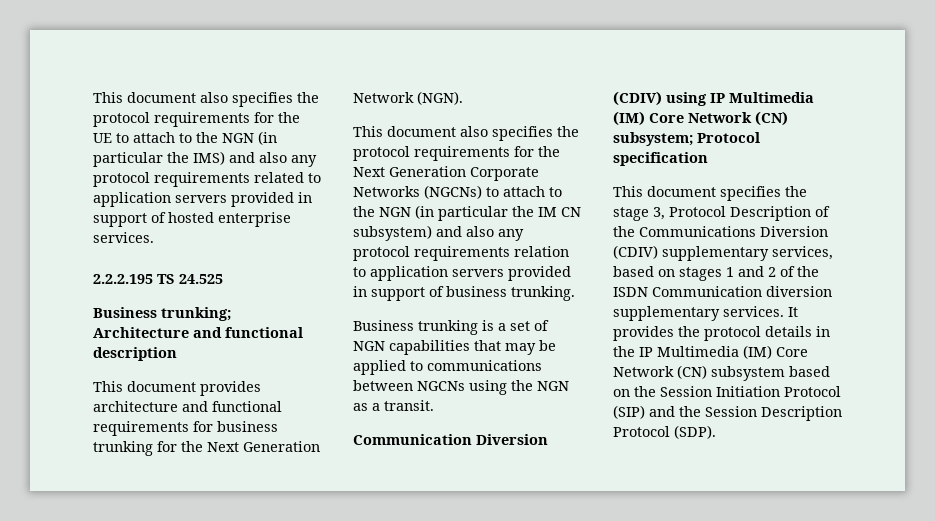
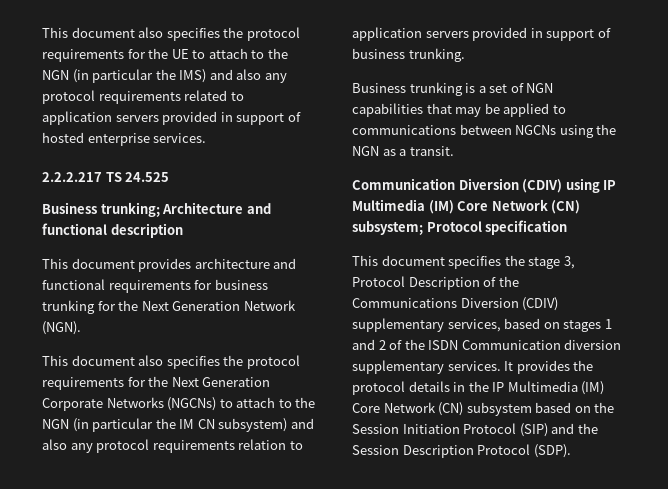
- 2.2.2.195 TS 24.525
+ 2.2.2.217 TS 24.525

